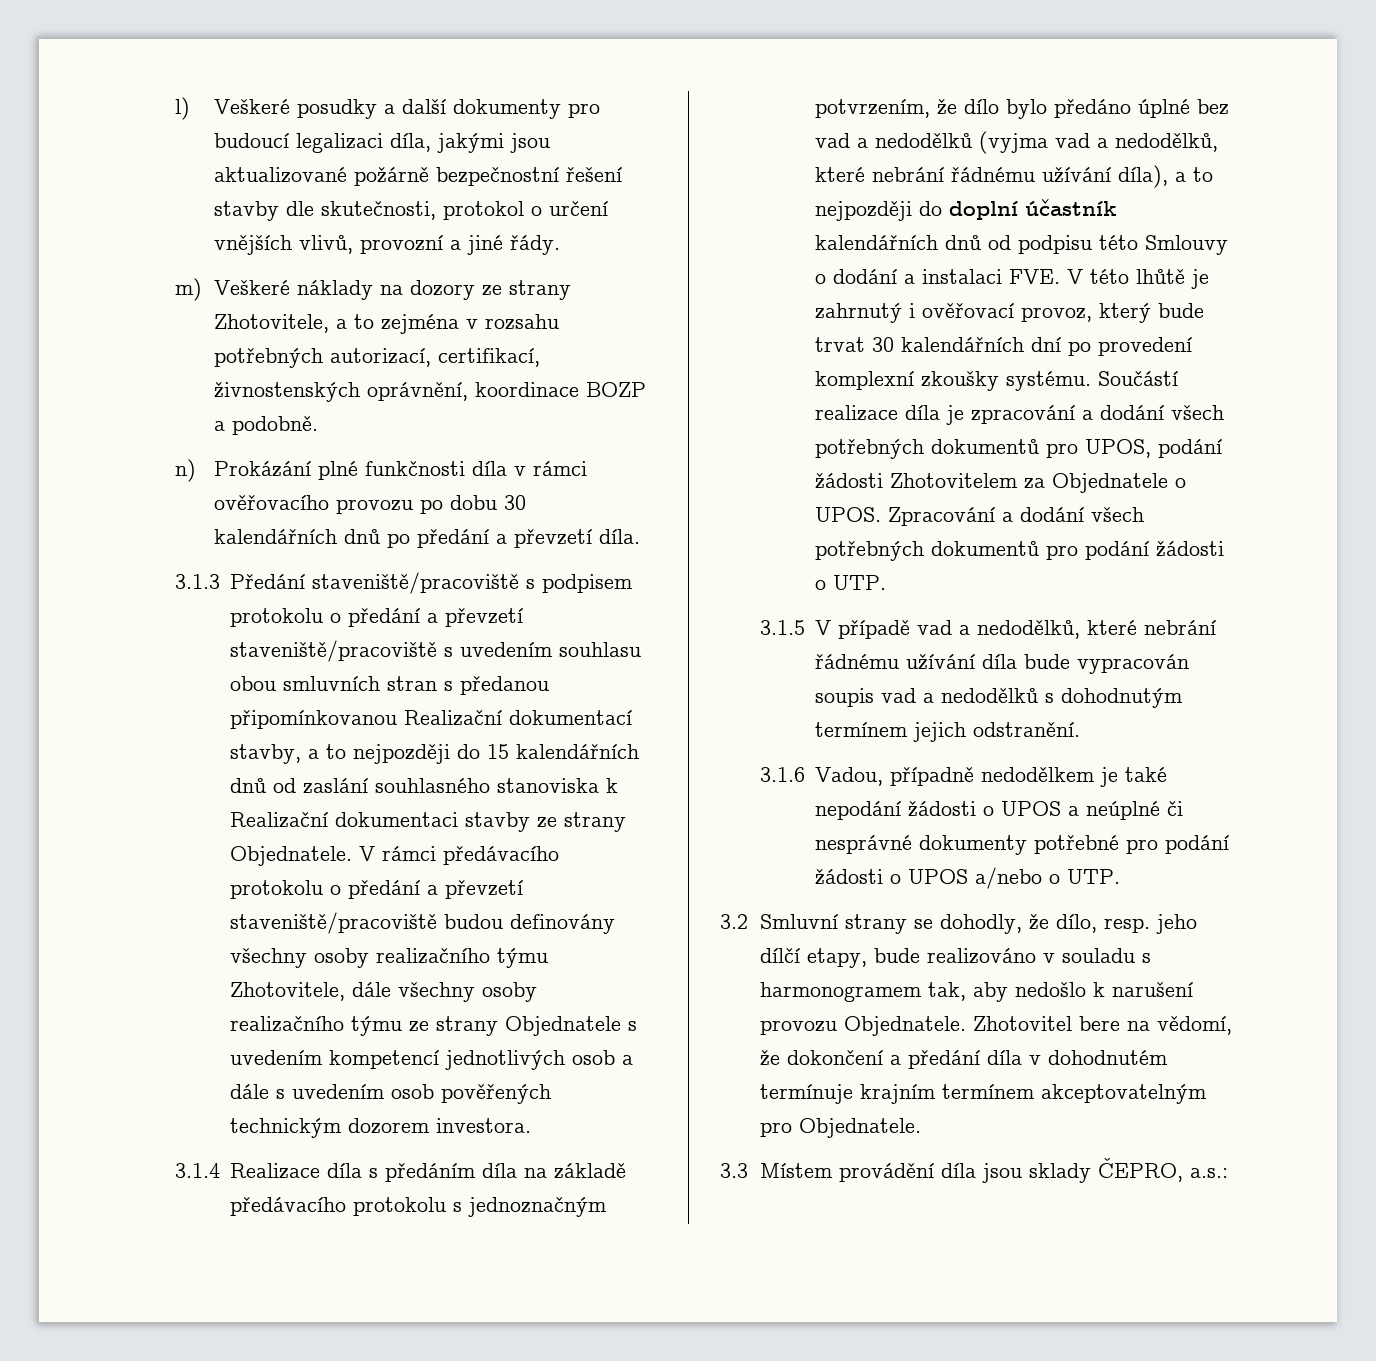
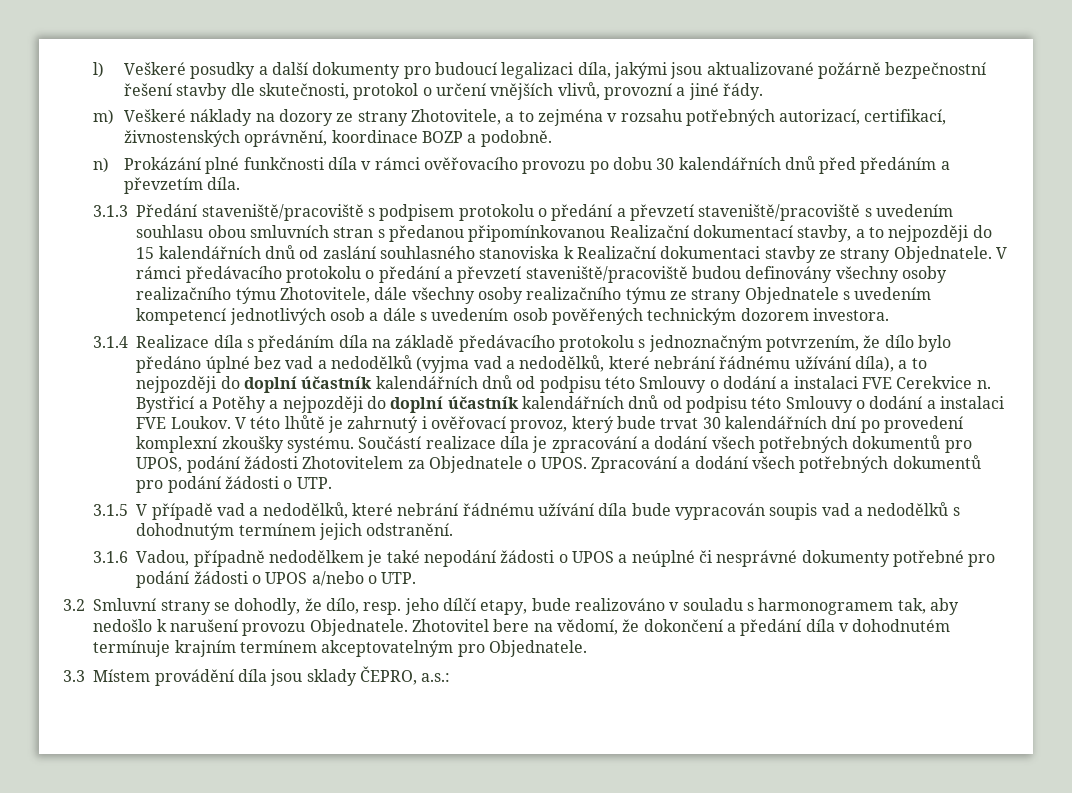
- n) Prokázání plné funkčnosti díla v rámci ověřovacího provozu po dobu 30 kalendářních dnů po předání a převzetí díla.
+ n) Prokázání plné funkčnosti díla v rámci ověřovacího provozu po dobu 30 kalendářních dnů před předáním a převzetím díla.
- 3.1.4 Realizace díla s předáním díla na základě předávacího protokolu s jednoznačným potvrzením, že dílo bylo předáno úplné bez vad a nedodělků (vyjma vad a nedodělků, které nebrání řádnému užívání díla), a to nejpozději do doplní účastník kalendářních dnů od podpisu této Smlouvy o dodání a instalaci FVE. V této lhůtě je zahrnutý i ověřovací provoz, který bude trvat 30 kalendářních dní po provedení komplexní zkoušky systému.
+ 3.1.4 Realizace díla s předáním díla na základě předávacího protokolu s jednoznačným potvrzením, že dílo bylo předáno úplné bez vad a nedodělků (vyjma vad a nedodělků, které nebrání řádnému užívání díla), a to nejpozději do doplní účastník kalendářních dnů od podpisu této Smlouvy o dodání a instalaci FVE Cerekvice n. Bystřicí a Potěhy a nejpozději do doplní účastník kalendářních dnů od podpisu této Smlouvy o dodání a instalaci FVE Loukov. V této lhůtě je zahrnutý i ověřovací provoz, který bude trvat 30 kalendářních dní po provedení komplexní zkoušky systému.

